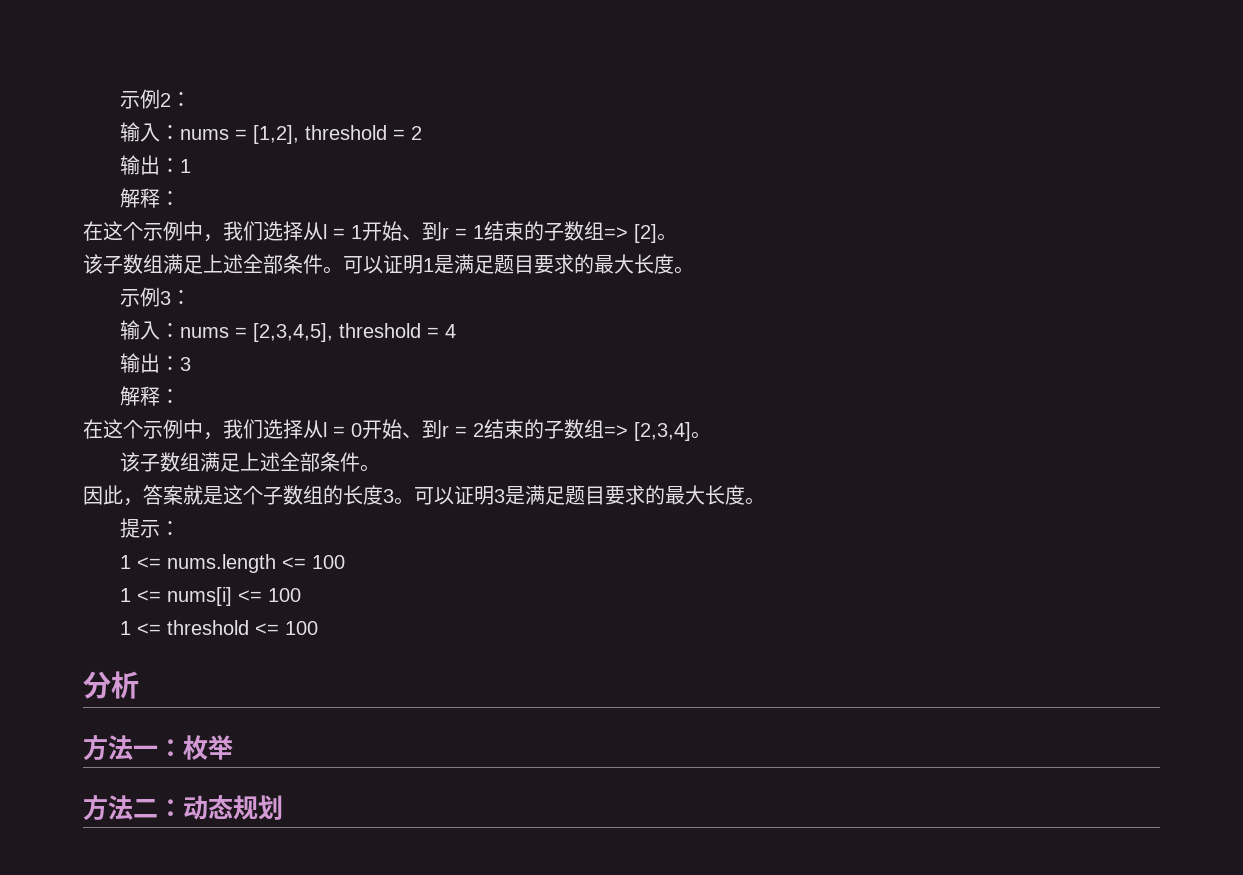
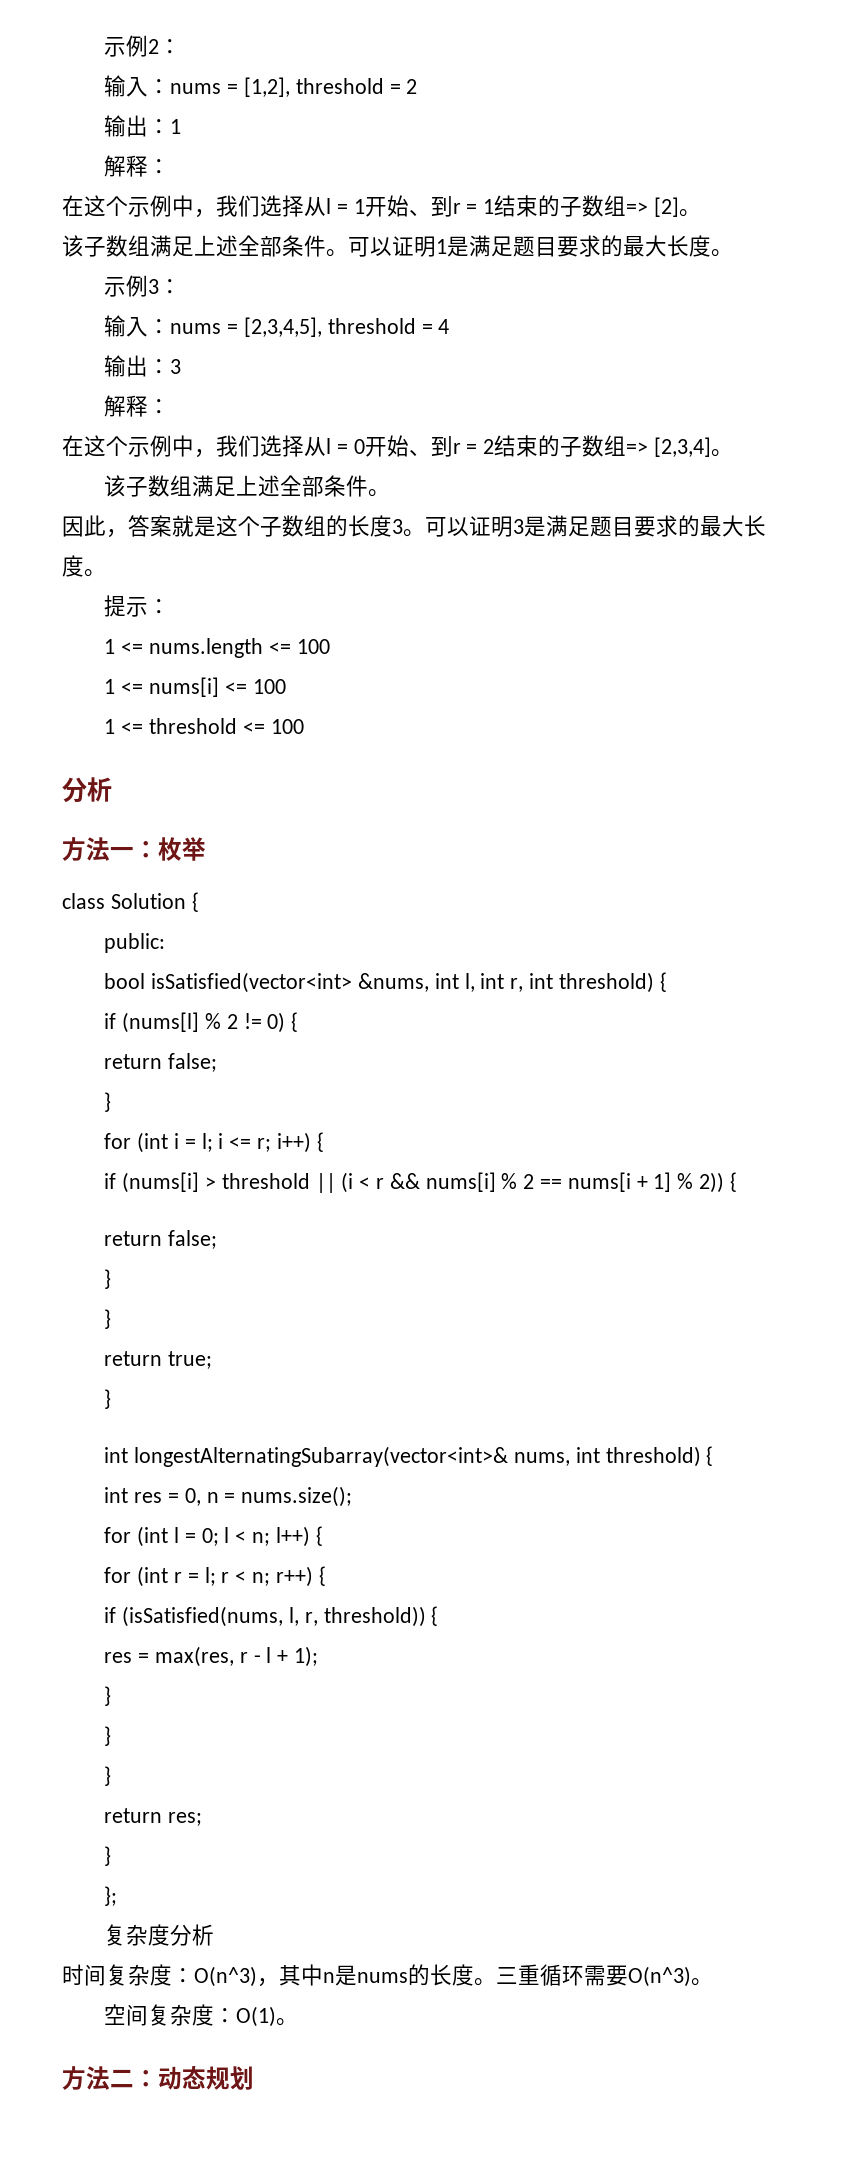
+ class Solution {
+ public:
+ bool isSatisfied(vector<int> &nums, int l, int r, int threshold) {
+ if (nums[l] % 2 != 0) {
+ return false;
+ }
+ for (int i = l; i <= r; i++) {
+ if (nums[i] > threshold || (i < r && nums[i] % 2 == nums[i + 1] % 2)) {
+ return false;
+ }
+ }
+ return true;
+ }
+ int longestAlternatingSubarray(vector<int>& nums, int threshold) {
+ int res = 0, n = nums.size();
+ for (int l = 0; l < n; l++) {
+ for (int r = l; r < n; r++) {
+ if (isSatisfied(nums, l, r, threshold)) {
+ res = max(res, r - l + 1);
+ }
+ }
+ }
+ return res;
+ }
+ };
+ 复杂度分析
+ 时间复杂度：O(n^3)，其中n是nums的长度。三重循环需要O(n^3)。
+ 空间复杂度：O(1)。

